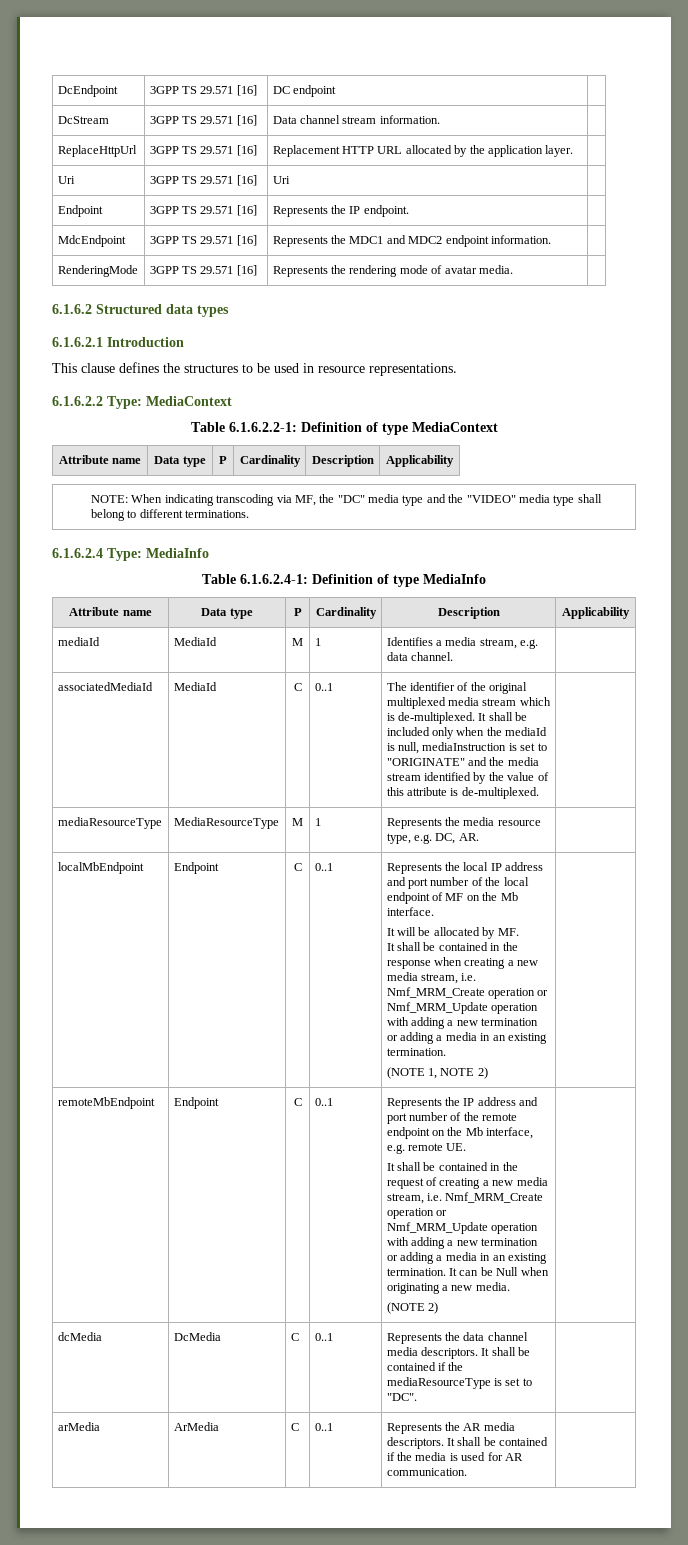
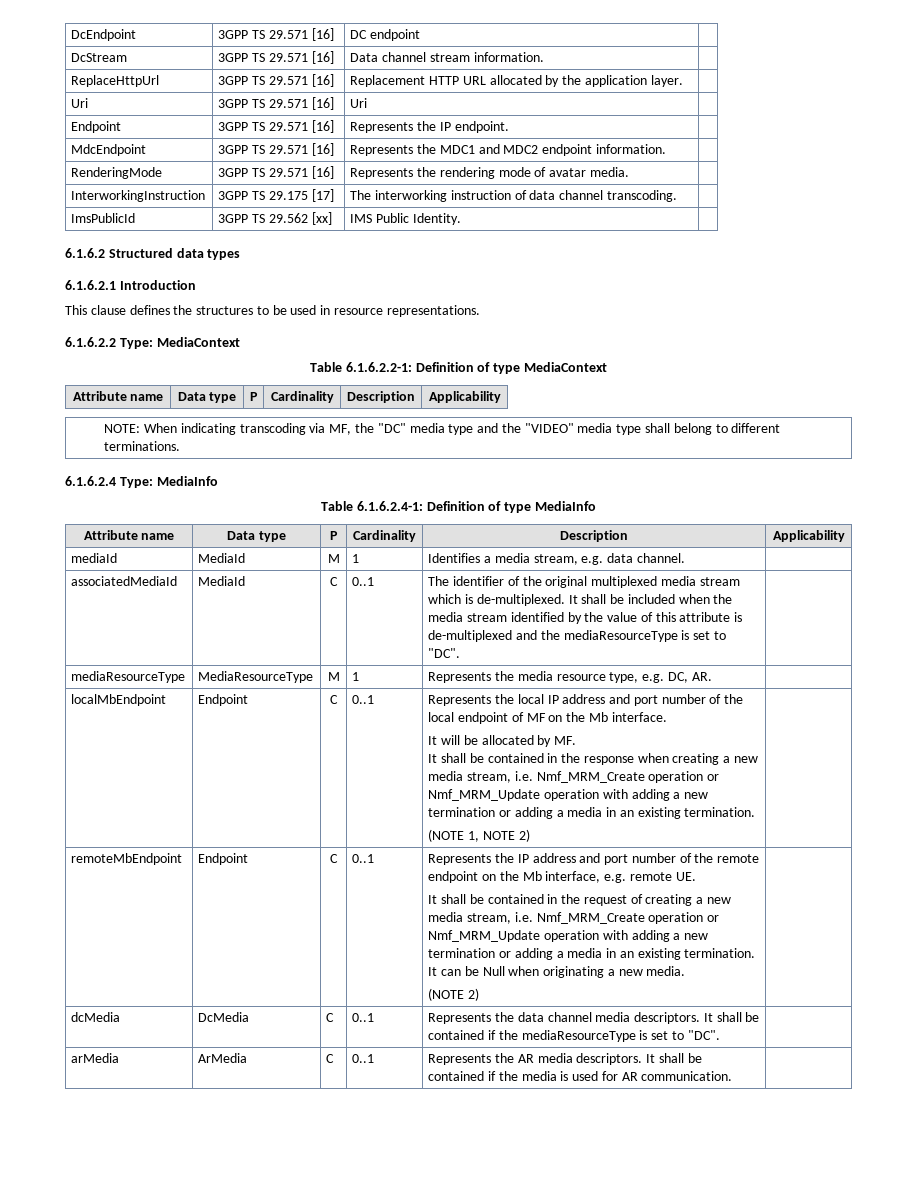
+ InterworkingInstruction | 3GPP TS 29.175 [17] | The interworking instruction of data channel transcoding. |
+ ImsPublicId | 3GPP TS 29.562 [xx] | IMS Public Identity. |
- It shall be included only when the mediaId is null, mediaInstruction is set to "ORIGINATE" and the media stream identified by the value of this attribute is de-multiplexed.
+ It shall be included when the media stream identified by the value of this attribute is de-multiplexed and the mediaResourceType is set to "DC".

